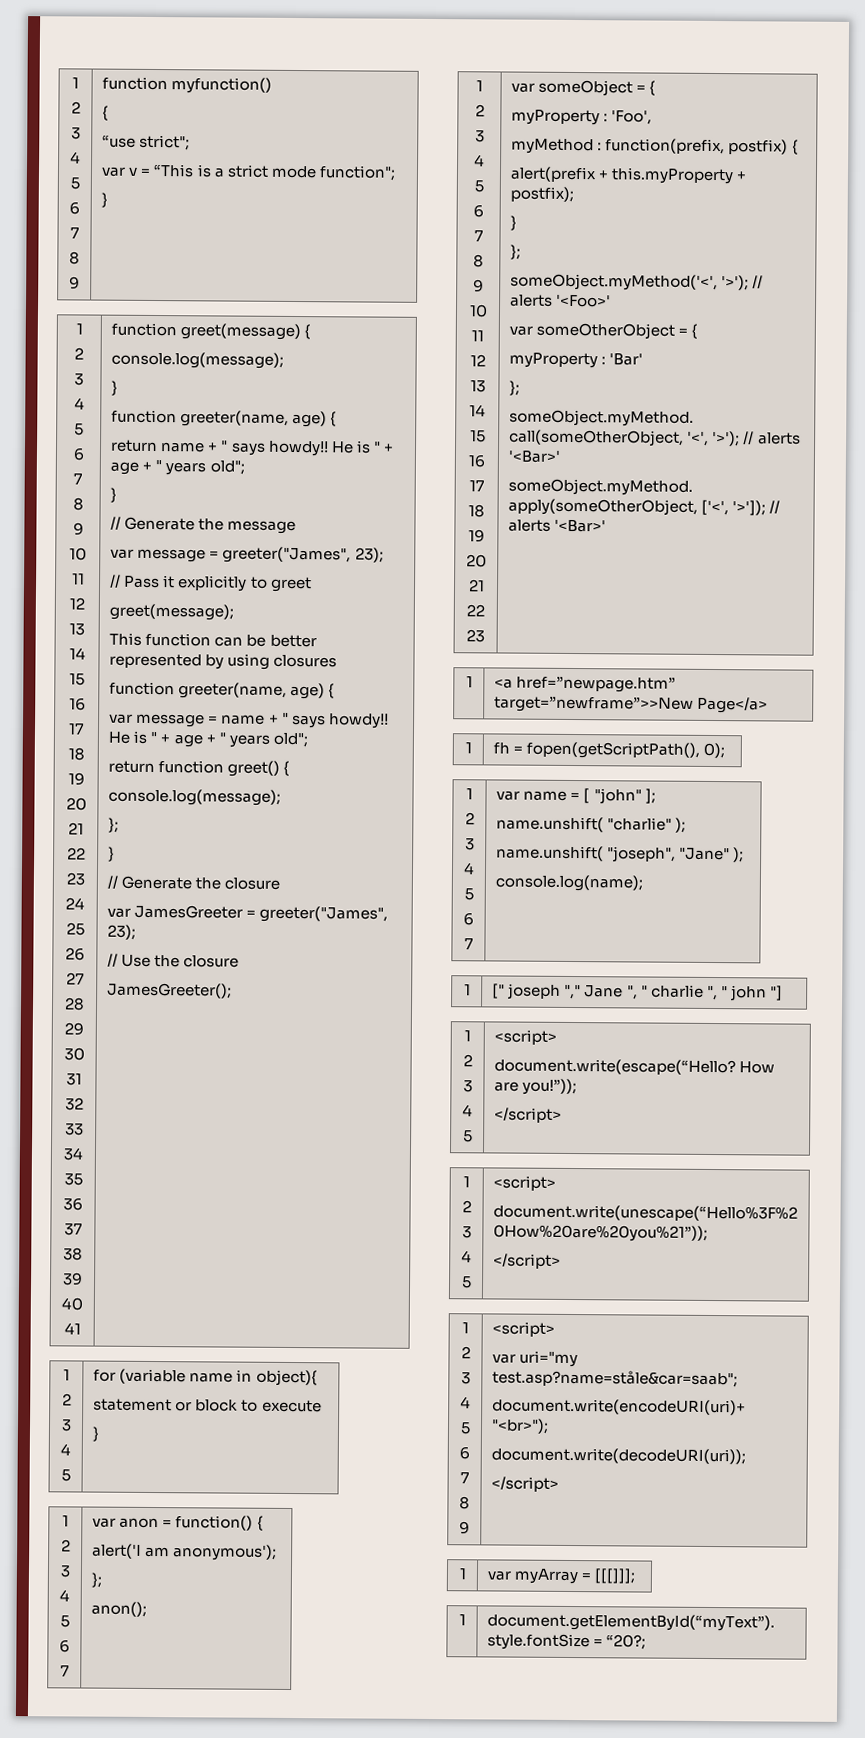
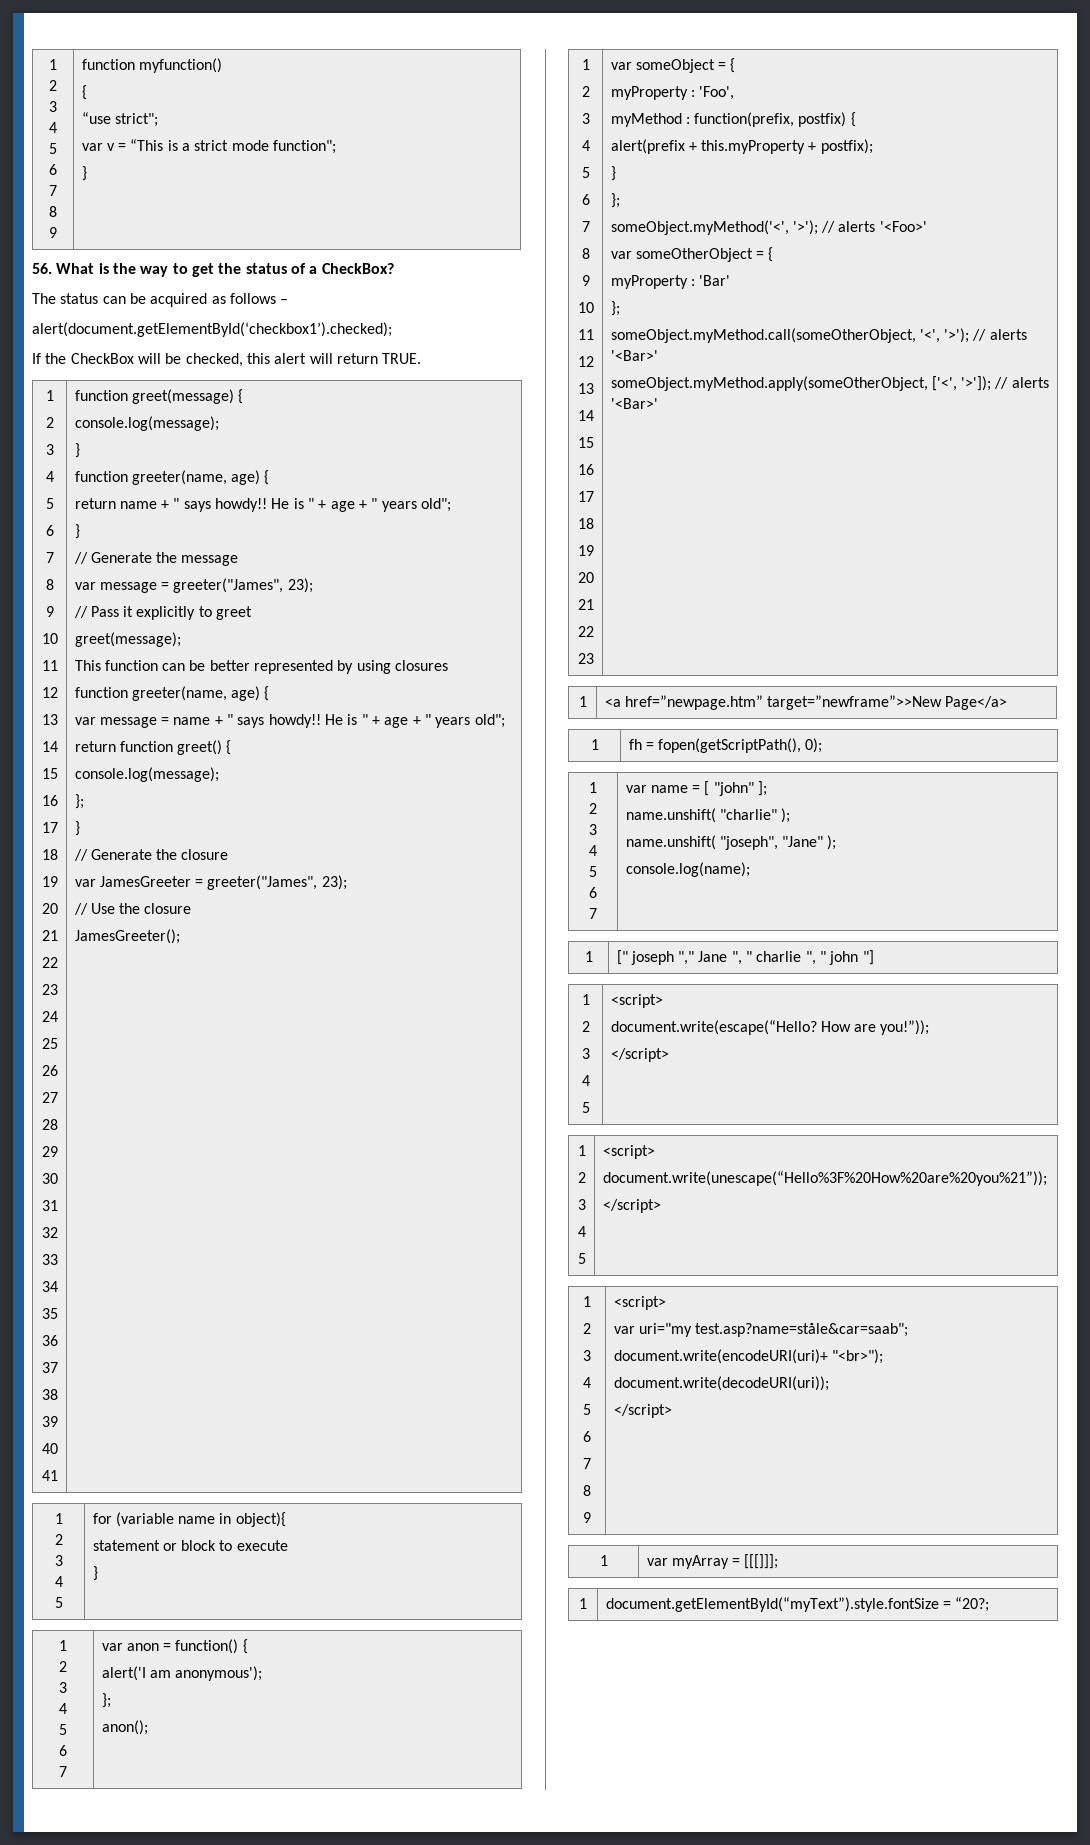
+ 56. What is the way to get the status of a CheckBox?
+ The status can be acquired as follows –
+ alert(document.getElementById(‘checkbox1’).checked);
+ If the CheckBox will be checked, this alert will return TRUE.

